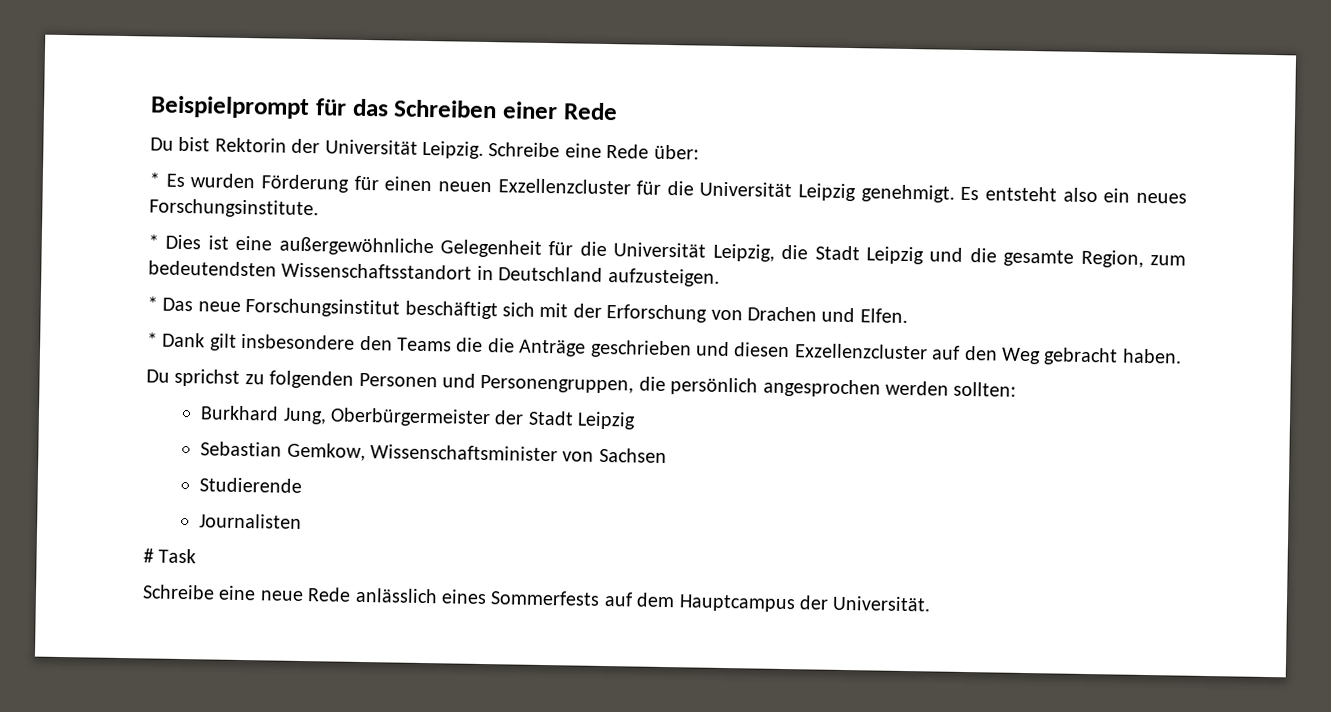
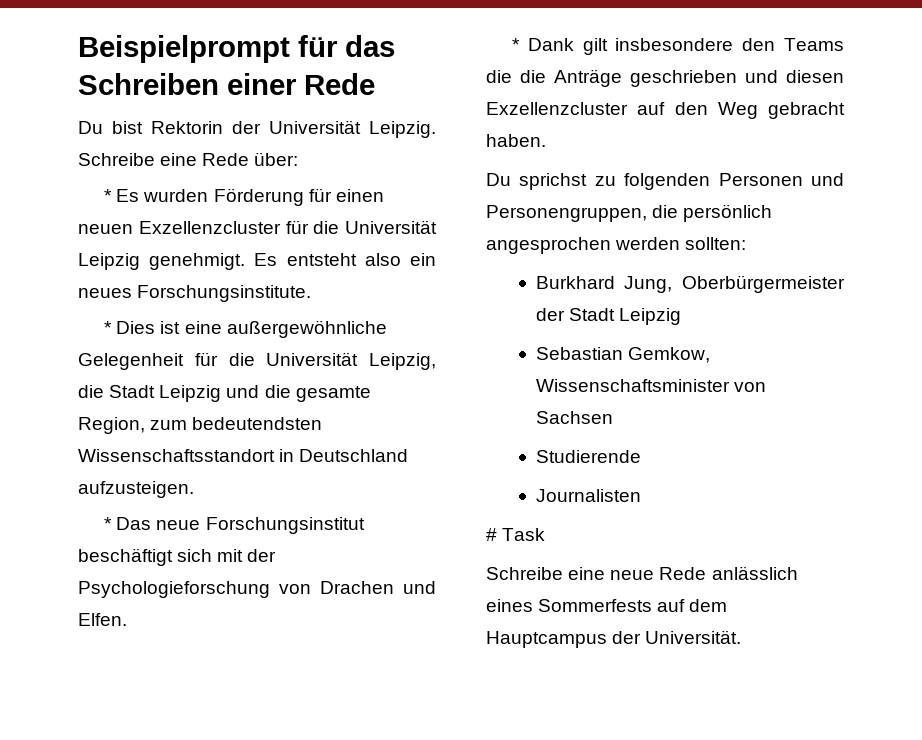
- * Das neue Forschungsinstitut beschäftigt sich mit der Erforschung von Drachen und Elfen.
+ * Das neue Forschungsinstitut beschäftigt sich mit der Psychologieforschung von Drachen und Elfen.

